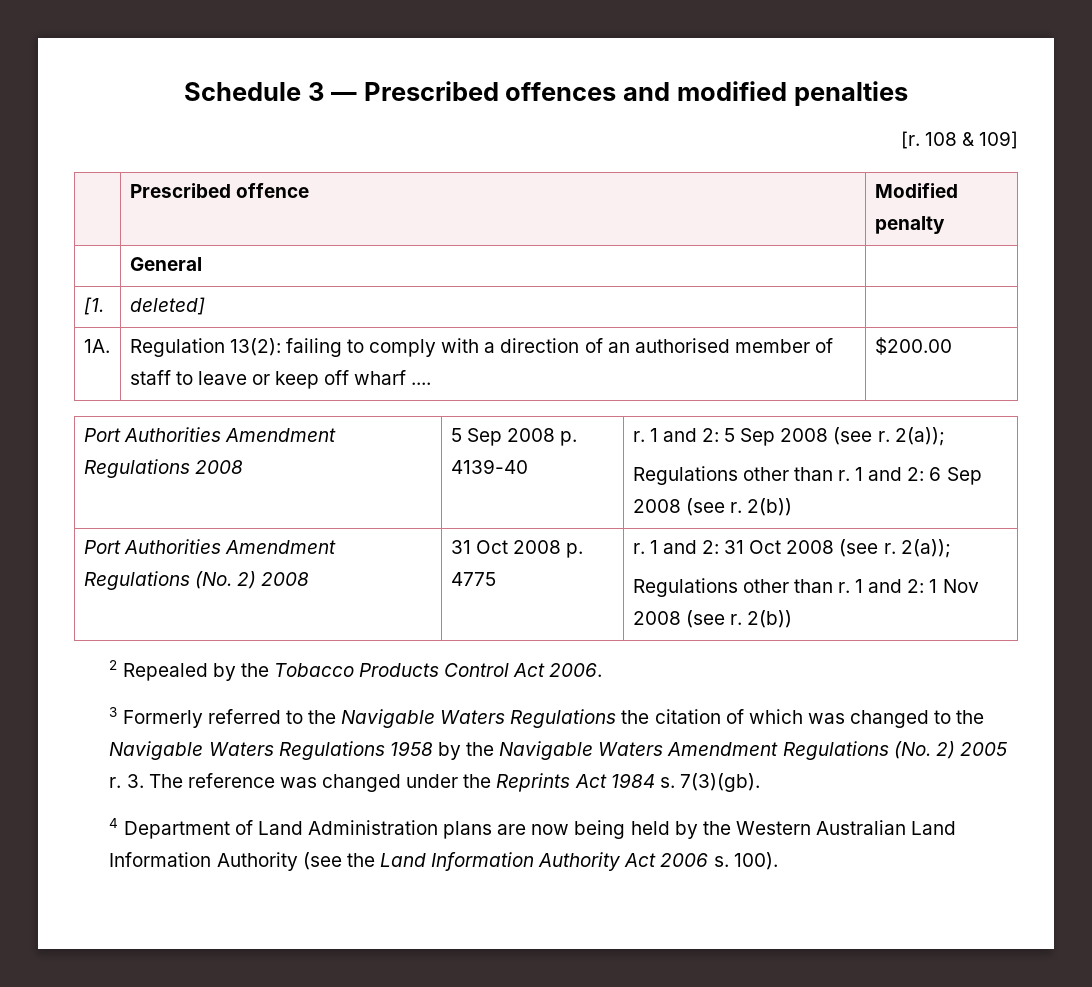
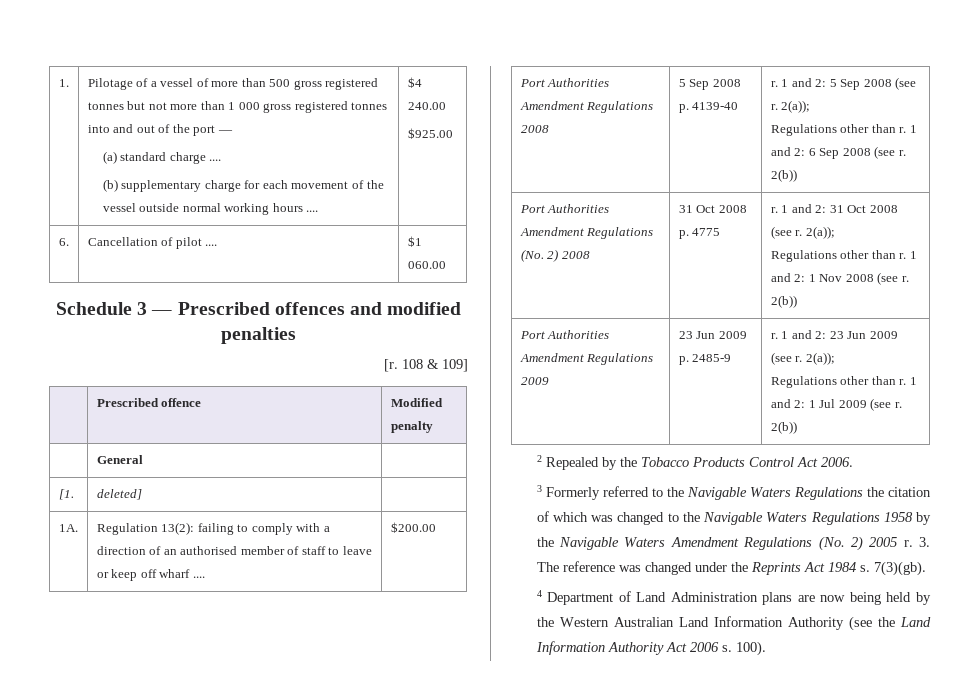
+ 1. | Pilotage of a vessel of more than 500 gross registered tonnes but not more than 1 000 gross registered tonnes into and out of the port —
+ (a) standard charge ....
+ (b) supplementary charge for each movement of the vessel outside normal working hours .... | $4 240.00
+ $925.00
+ 6. | Cancellation of pilot .... | $1 060.00
+ Port Authorities Amendment Regulations 2009 | 23 Jun 2009 p. 2485-9 | r. 1 and 2: 23 Jun 2009 (see r. 2(a));
+ Regulations other than r. 1 and 2: 1 Jul 2009 (see r. 2(b))

